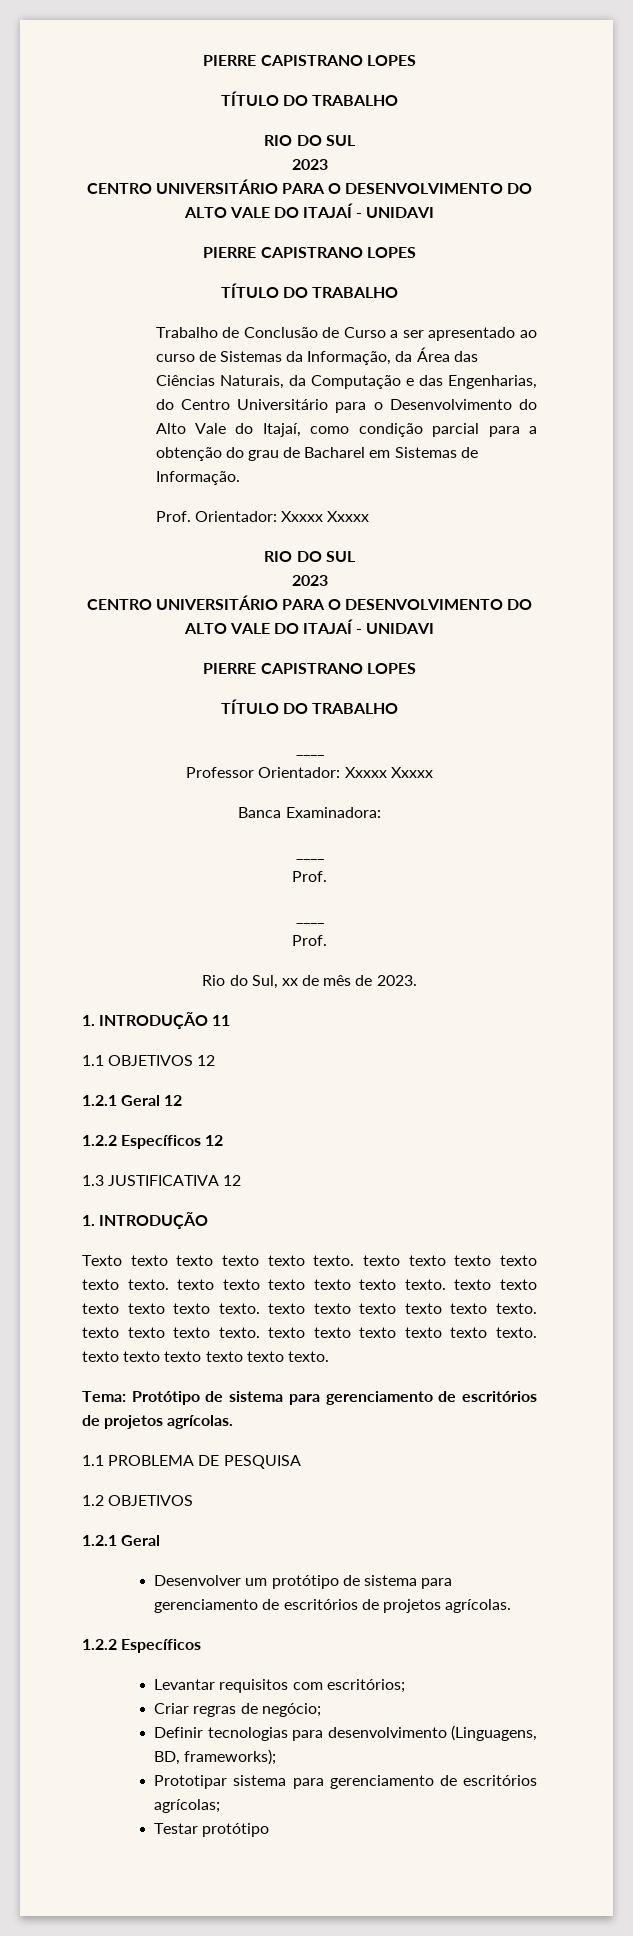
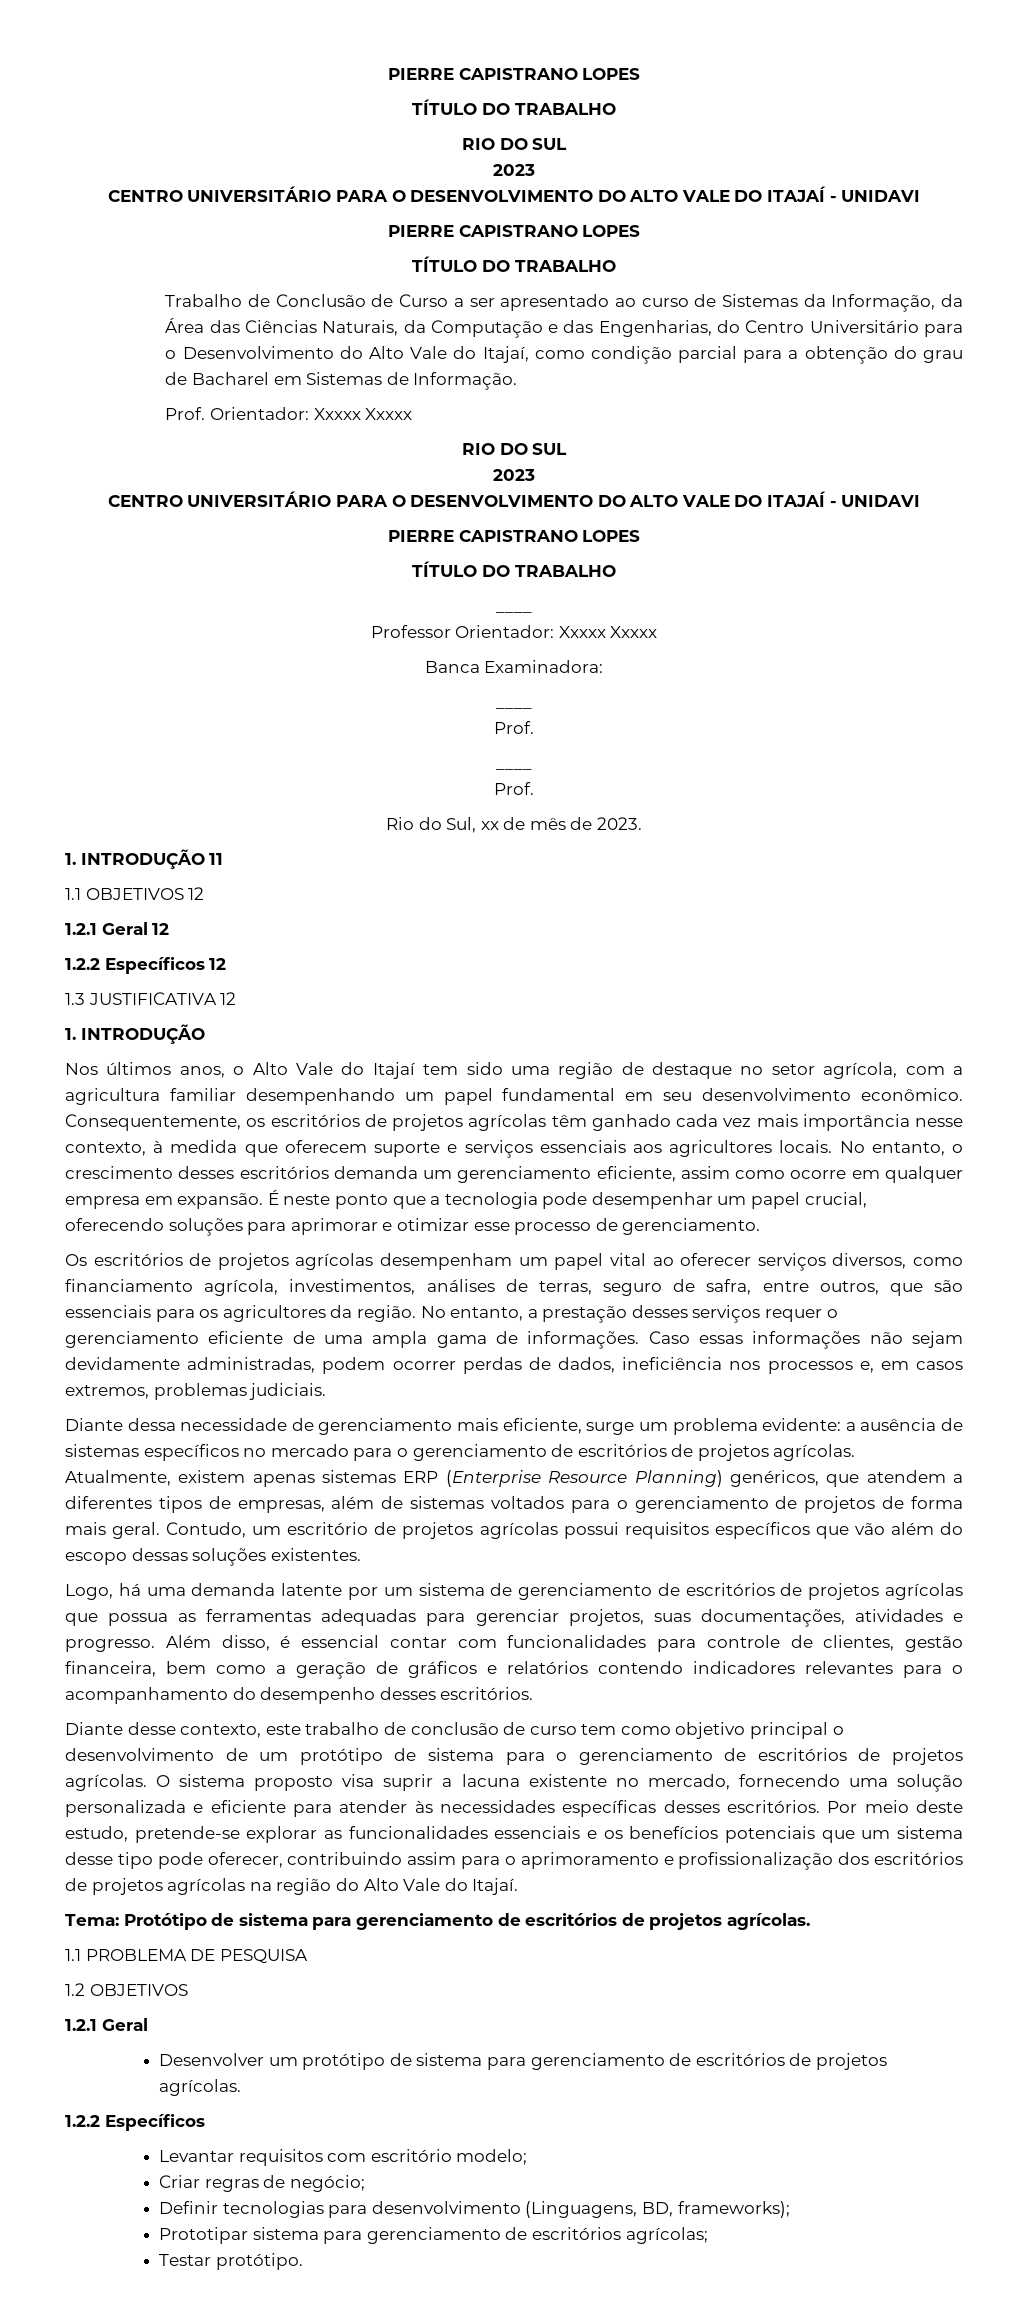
- Texto texto texto texto texto texto. texto texto texto texto texto texto. texto texto texto texto texto texto. texto texto texto texto texto texto. texto texto texto texto texto texto. texto texto texto texto. texto texto texto texto texto texto. texto texto texto texto texto texto.
+ Nos últimos anos, o Alto Vale do Itajaí tem sido uma região de destaque no setor agrícola, com a agricultura familiar desempenhando um papel fundamental em seu desenvolvimento econômico. Consequentemente, os escritórios de projetos agrícolas têm ganhado cada vez mais importância nesse contexto, à medida que oferecem suporte e serviços essenciais aos agricultores locais. No entanto, o crescimento desses escritórios demanda um gerenciamento eficiente, assim como ocorre em qualquer empresa em expansão. É neste ponto que a tecnologia pode desempenhar um papel crucial, oferecendo soluções para aprimorar e otimizar esse processo de gerenciamento.
+ Os escritórios de projetos agrícolas desempenham um papel vital ao oferecer serviços diversos, como financiamento agrícola, investimentos, análises de terras, seguro de safra, entre outros, que são essenciais para os agricultores da região. No entanto, a prestação desses serviços requer o gerenciamento eficiente de uma ampla gama de informações. Caso essas informações não sejam devidamente administradas, podem ocorrer perdas de dados, ineficiência nos processos e, em casos extremos, problemas judiciais.
+ Diante dessa necessidade de gerenciamento mais eficiente, surge um problema evidente: a ausência de sistemas específicos no mercado para o gerenciamento de escritórios de projetos agrícolas. Atualmente, existem apenas sistemas ERP (Enterprise Resource Planning) genéricos, que atendem a diferentes tipos de empresas, além de sistemas voltados para o gerenciamento de projetos de forma mais geral. Contudo, um escritório de projetos agrícolas possui requisitos específicos que vão além do escopo dessas soluções existentes.
+ Logo, há uma demanda latente por um sistema de gerenciamento de escritórios de projetos agrícolas que possua as ferramentas adequadas para gerenciar projetos, suas documentações, atividades e progresso. Além disso, é essencial contar com funcionalidades para controle de clientes, gestão financeira, bem como a geração de gráficos e relatórios contendo indicadores relevantes para o acompanhamento do desempenho desses escritórios.
+ Diante desse contexto, este trabalho de conclusão de curso tem como objetivo principal o desenvolvimento de um protótipo de sistema para o gerenciamento de escritórios de projetos agrícolas. O sistema proposto visa suprir a lacuna existente no mercado, fornecendo uma solução personalizada e eficiente para atender às necessidades específicas desses escritórios. Por meio deste estudo, pretende-se explorar as funcionalidades essenciais e os benefícios potenciais que um sistema desse tipo pode oferecer, contribuindo assim para o aprimoramento e profissionalização dos escritórios de projetos agrícolas na região do Alto Vale do Itajaí.
- Levantar requisitos com escritórios;
+ Levantar requisitos com escritório modelo;
- Testar protótipo
+ Testar protótipo.

